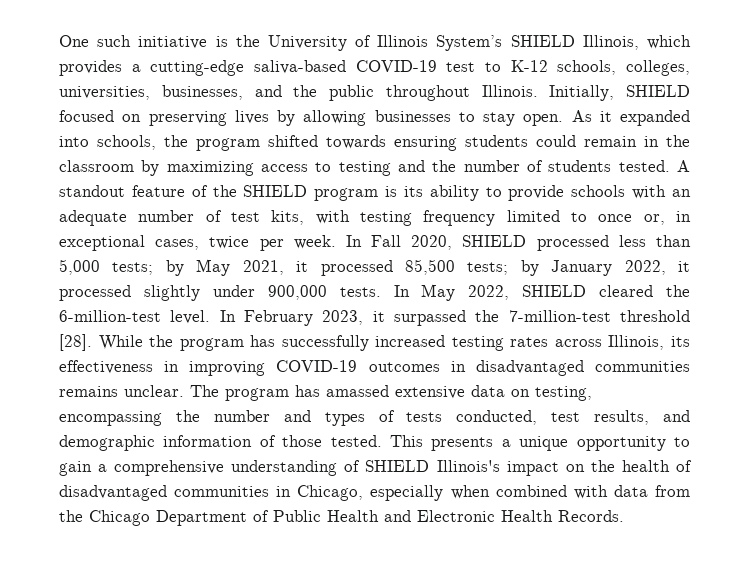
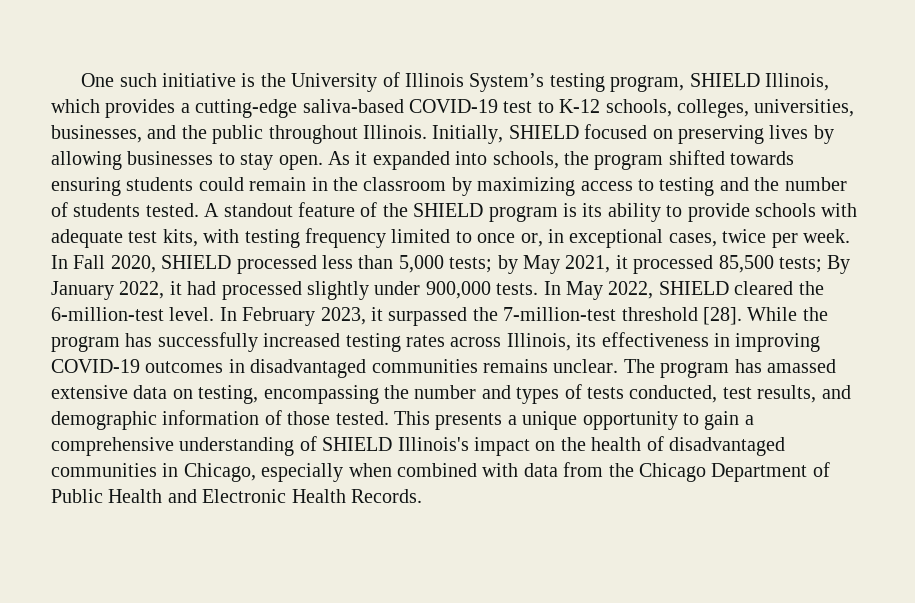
- One such initiative is the University of Illinois System’s SHIELD Illinois, which provides a cutting-edge saliva-based COVID-19 test to K-12 schools, colleges, universities, businesses, and the public throughout Illinois.
+ One such initiative is the University of Illinois System’s testing program, SHIELD Illinois, which provides a cutting-edge saliva-based COVID-19 test to K-12 schools, colleges, universities, businesses, and the public throughout Illinois.
- A standout feature of the SHIELD program is its ability to provide schools with an adequate number of test kits, with testing frequency limited to once or, in exceptional cases, twice per week.
+ A standout feature of the SHIELD program is its ability to provide schools with adequate test kits, with testing frequency limited to once or, in exceptional cases, twice per week.
- In Fall 2020, SHIELD processed less than 5,000 tests; by May 2021, it processed 85,500 tests; by January 2022, it processed slightly under 900,000 tests.
+ In Fall 2020, SHIELD processed less than 5,000 tests; by May 2021, it processed 85,500 tests; By January 2022, it had processed slightly under 900,000 tests.

